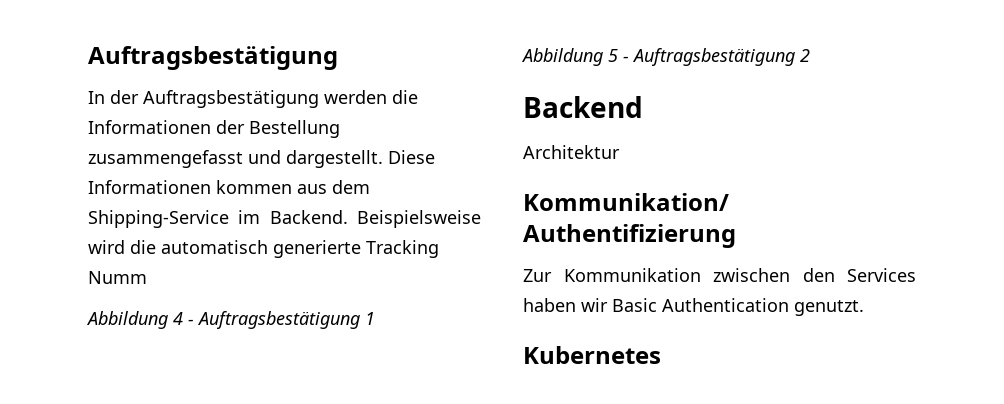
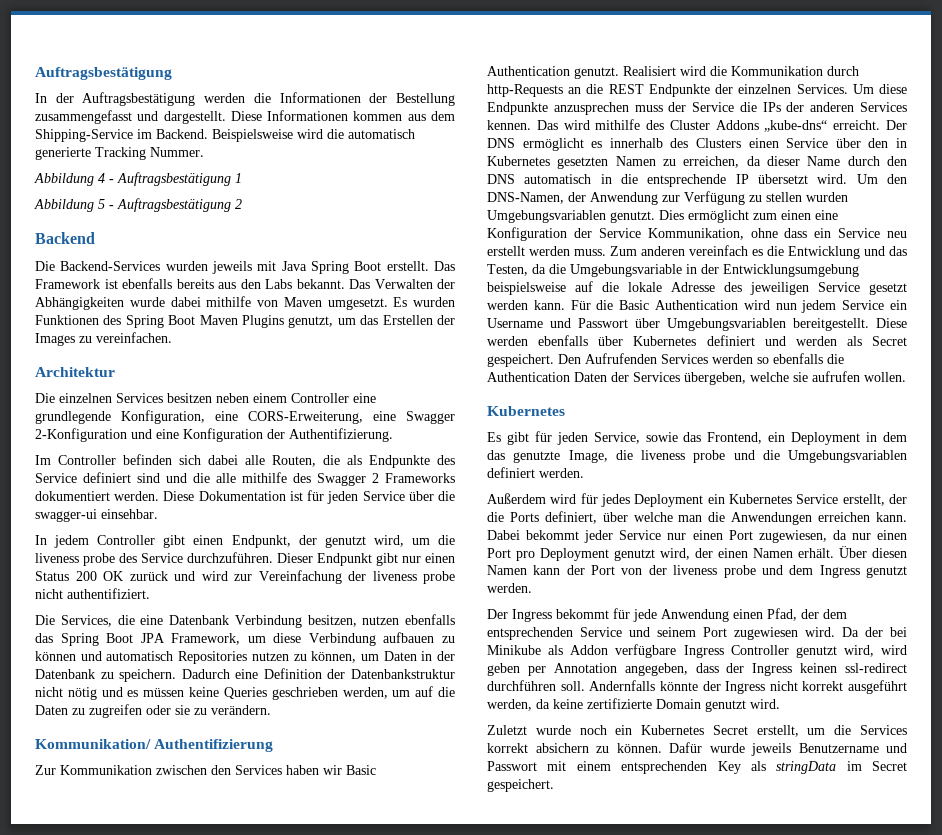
- Beispielsweise wird die automatisch generierte Tracking Numm
+ Beispielsweise wird die automatisch generierte Tracking Nummer.
+ Die Backend-Services wurden jeweils mit Java Spring Boot erstellt. Das Framework ist ebenfalls bereits aus den Labs bekannt. Das Verwalten der Abhängigkeiten wurde dabei mithilfe von Maven umgesetzt. Es wurden Funktionen des Spring Boot Maven Plugins genutzt, um das Erstellen der Images zu vereinfachen.
  Architektur
+ Die einzelnen Services besitzen neben einem Controller eine grundlegende Konfiguration, eine CORS-Erweiterung, eine Swagger 2-Konfiguration und eine Konfiguration der Authentifizierung.
+ Im Controller befinden sich dabei alle Routen, die als Endpunkte des Service definiert sind und die alle mithilfe des Swagger 2 Frameworks dokumentiert werden. Diese Dokumentation ist für jeden Service über die swagger-ui einsehbar.
+ In jedem Controller gibt einen Endpunkt, der genutzt wird, um die liveness probe des Service durchzuführen. Dieser Endpunkt gibt nur einen Status 200 OK zurück und wird zur Vereinfachung der liveness probe nicht authentifiziert.
+ Die Services, die eine Datenbank Verbindung besitzen, nutzen ebenfalls das Spring Boot JPA Framework, um diese Verbindung aufbauen zu können und automatisch Repositories nutzen zu können, um Daten in der Datenbank zu speichern. Dadurch eine Definition der Datenbankstruktur nicht nötig und es müssen keine Queries geschrieben werden, um auf die Daten zu zugreifen oder sie zu verändern.
- Zur Kommunikation zwischen den Services haben wir Basic Authentication genutzt.
+ Zur Kommunikation zwischen den Services haben wir Basic Authentication genutzt. Realisiert wird die Kommunikation durch http-Requests an die REST Endpunkte der einzelnen Services. Um diese Endpunkte anzusprechen muss der Service die IPs der anderen Services kennen. Das wird mithilfe des Cluster Addons „kube-dns“ erreicht. Der DNS ermöglicht es innerhalb des Clusters einen Service über den in Kubernetes gesetzten Namen zu erreichen, da dieser Name durch den DNS automatisch in die entsprechende IP übersetzt wird. Um den DNS-Namen, der Anwendung zur Verfügung zu stellen wurden Umgebungsvariablen genutzt. Dies ermöglicht zum einen eine Konfiguration der Service Kommunikation, ohne dass ein Service neu erstellt werden muss. Zum anderen vereinfach es die Entwicklung und das Testen, da die Umgebungsvariable in der Entwicklungsumgebung beispielsweise auf die lokale Adresse des jeweiligen Service gesetzt werden kann. Für die Basic Authentication wird nun jedem Service ein Username und Passwort über Umgebungsvariablen bereitgestellt. Diese werden ebenfalls über Kubernetes definiert und werden als Secret gespeichert. Den Aufrufenden Services werden so ebenfalls die Authentication Daten der Services übergeben, welche sie aufrufen wollen.
  Kubernetes
+ Es gibt für jeden Service, sowie das Frontend, ein Deployment in dem das genutzte Image, die liveness probe und die Umgebungsvariablen definiert werden.
+ Außerdem wird für jedes Deployment ein Kubernetes Service erstellt, der die Ports definiert, über welche man die Anwendungen erreichen kann. Dabei bekommt jeder Service nur einen Port zugewiesen, da nur einen Port pro Deployment genutzt wird, der einen Namen erhält. Über diesen Namen kann der Port von der liveness probe und dem Ingress genutzt werden.
+ Der Ingress bekommt für jede Anwendung einen Pfad, der dem entsprechenden Service und seinem Port zugewiesen wird. Da der bei Minikube als Addon verfügbare Ingress Controller genutzt wird, wird geben per Annotation angegeben, dass der Ingress keinen ssl-redirect durchführen soll. Andernfalls könnte der Ingress nicht korrekt ausgeführt werden, da keine zertifizierte Domain genutzt wird.
+ Zuletzt wurde noch ein Kubernetes Secret erstellt, um die Services korrekt absichern zu können. Dafür wurde jeweils Benutzername und Passwort mit einem entsprechenden Key als stringData im Secret gespeichert.

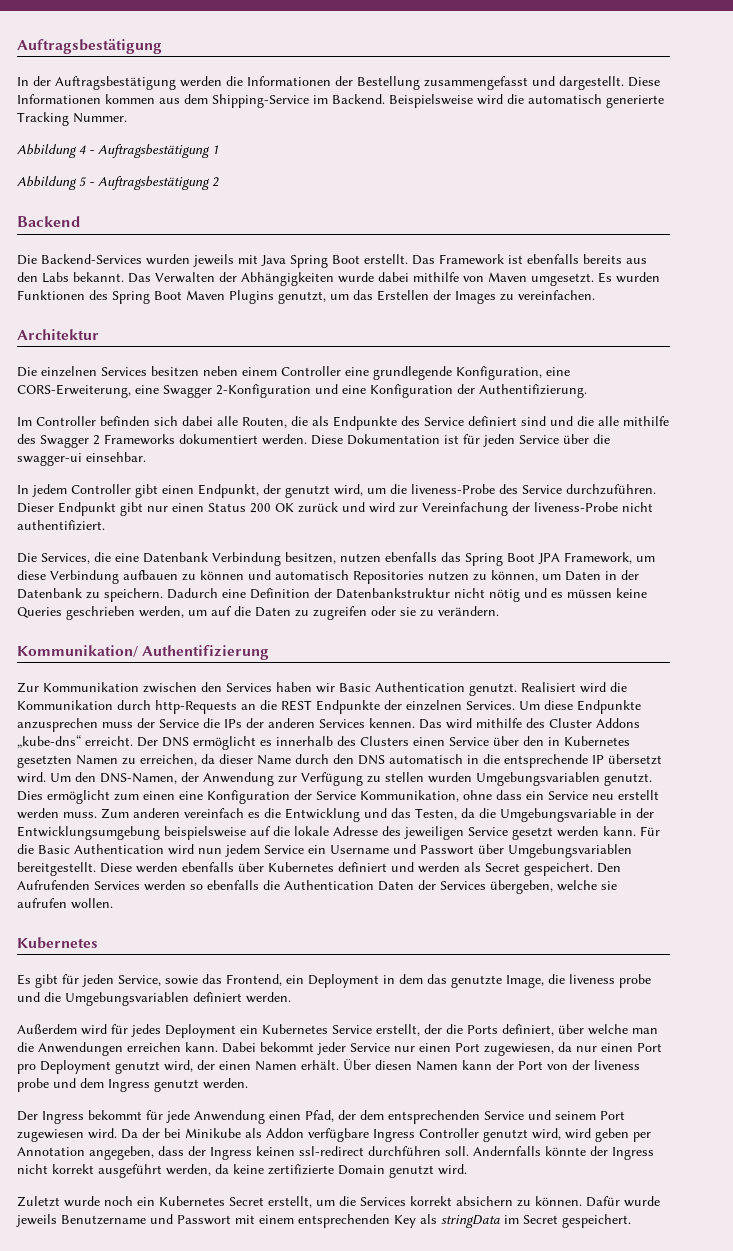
- In jedem Controller gibt einen Endpunkt, der genutzt wird, um die liveness probe des Service durchzuführen.
+ In jedem Controller gibt einen Endpunkt, der genutzt wird, um die liveness-Probe des Service durchzuführen.
- Dieser Endpunkt gibt nur einen Status 200 OK zurück und wird zur Vereinfachung der liveness probe nicht authentifiziert.
+ Dieser Endpunkt gibt nur einen Status 200 OK zurück und wird zur Vereinfachung der liveness-Probe nicht authentifiziert.

